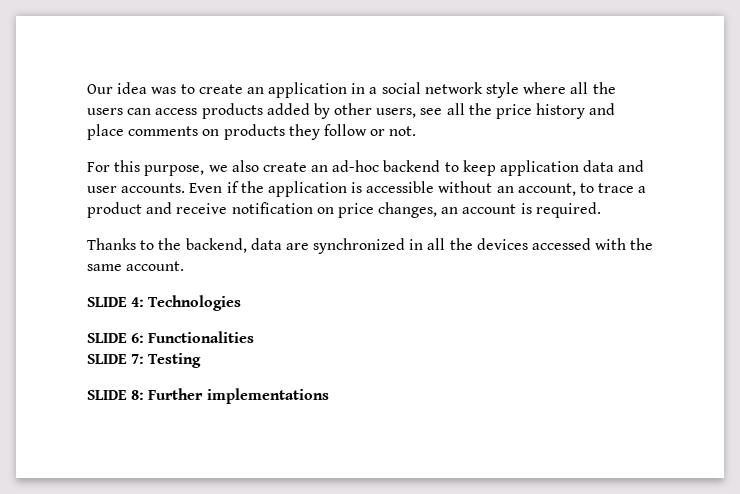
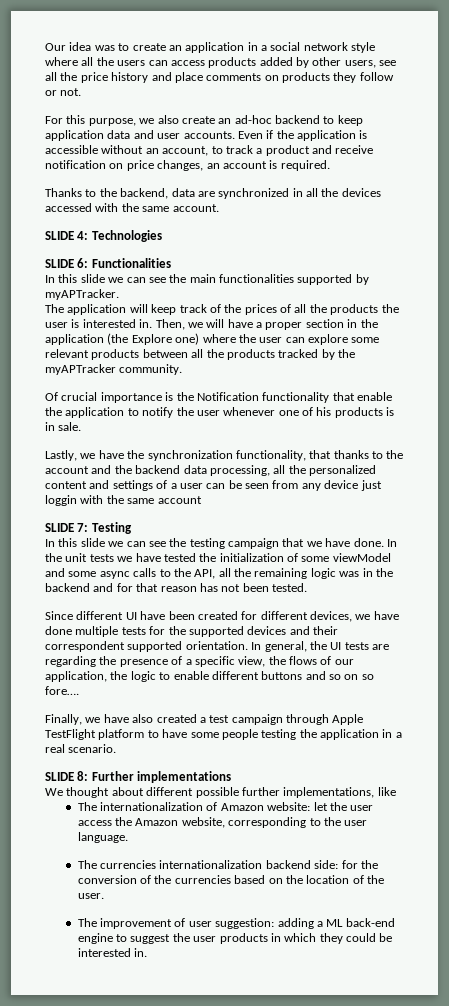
- Even if the application is accessible without an account, to trace a product and receive notification on price changes, an account is required.
+ Even if the application is accessible without an account, to track a product and receive notification on price changes, an account is required.
+ In this slide we can see the main functionalities supported by myAPTracker.
+ The application will keep track of the prices of all the products the user is interested in. Then, we will have a proper section in the application (the Explore one) where the user can explore some relevant products between all the products tracked by the myAPTracker community.
+ Of crucial importance is the Notification functionality that enable the application to notify the user whenever one of his products is in sale.
+ Lastly, we have the synchronization functionality, that thanks to the account and the backend data processing, all the personalized content and settings of a user can be seen from any device just loggin with the same account
  SLIDE 7: Testing
+ In this slide we can see the testing campaign that we have done. In the unit tests we have tested the initialization of some viewModel and some async calls to the API, all the remaining logic was in the backend and for that reason has not been tested.
+ Since different UI have been created for different devices, we have done multiple tests for the supported devices and their correspondent supported orientation. In general, the UI tests are regarding the presence of a specific view, the flows of our application, the logic to enable different buttons and so on so fore….
+ Finally, we have also created a test campaign through Apple TestFlight platform to have some people testing the application in a real scenario.
  SLIDE 8: Further implementations
+ We thought about different possible further implementations, like
+ The internationalization of Amazon website: let the user access the Amazon website, corresponding to the user language.
+ The currencies internationalization backend side: for the conversion of the currencies based on the location of the user.
+ The improvement of user suggestion: adding a ML back-end engine to suggest the user products in which they could be interested in.

